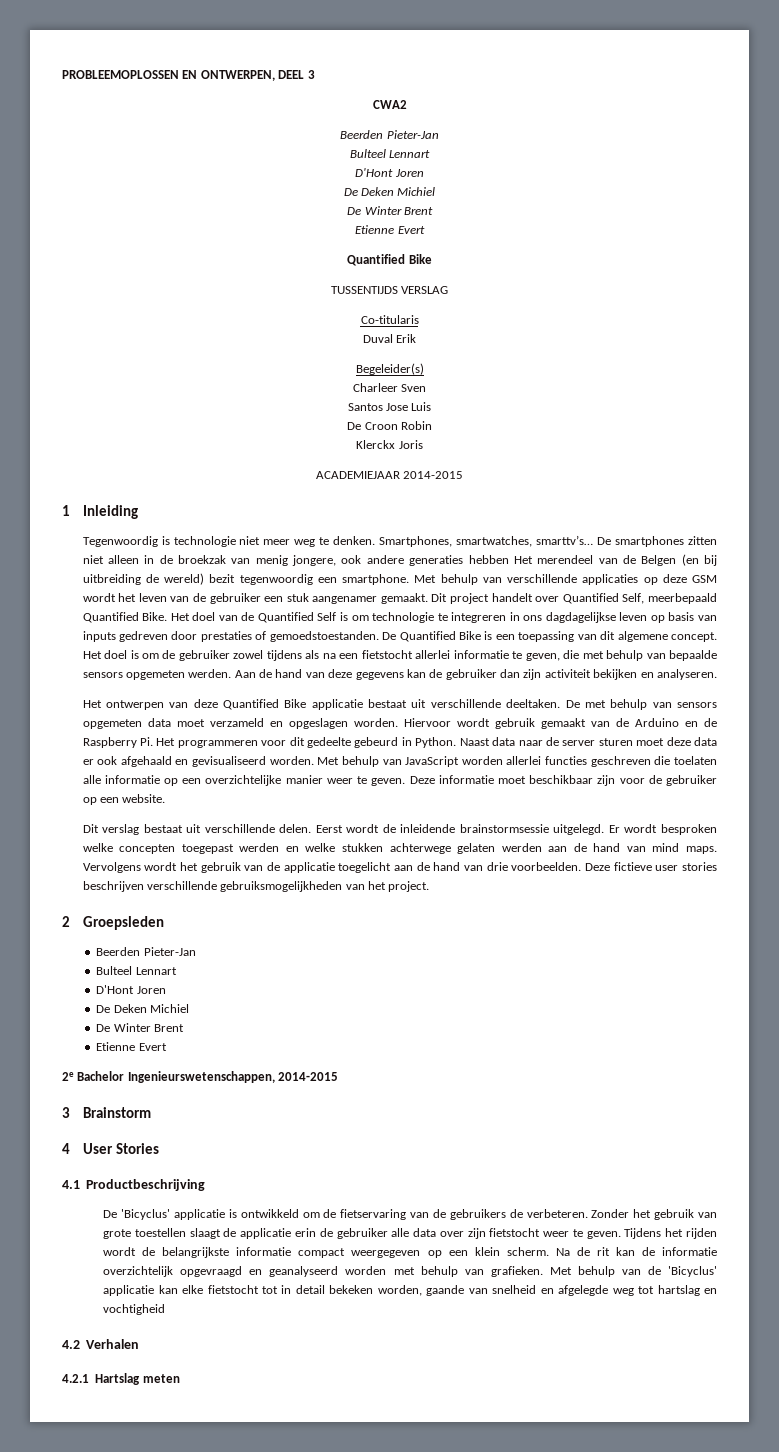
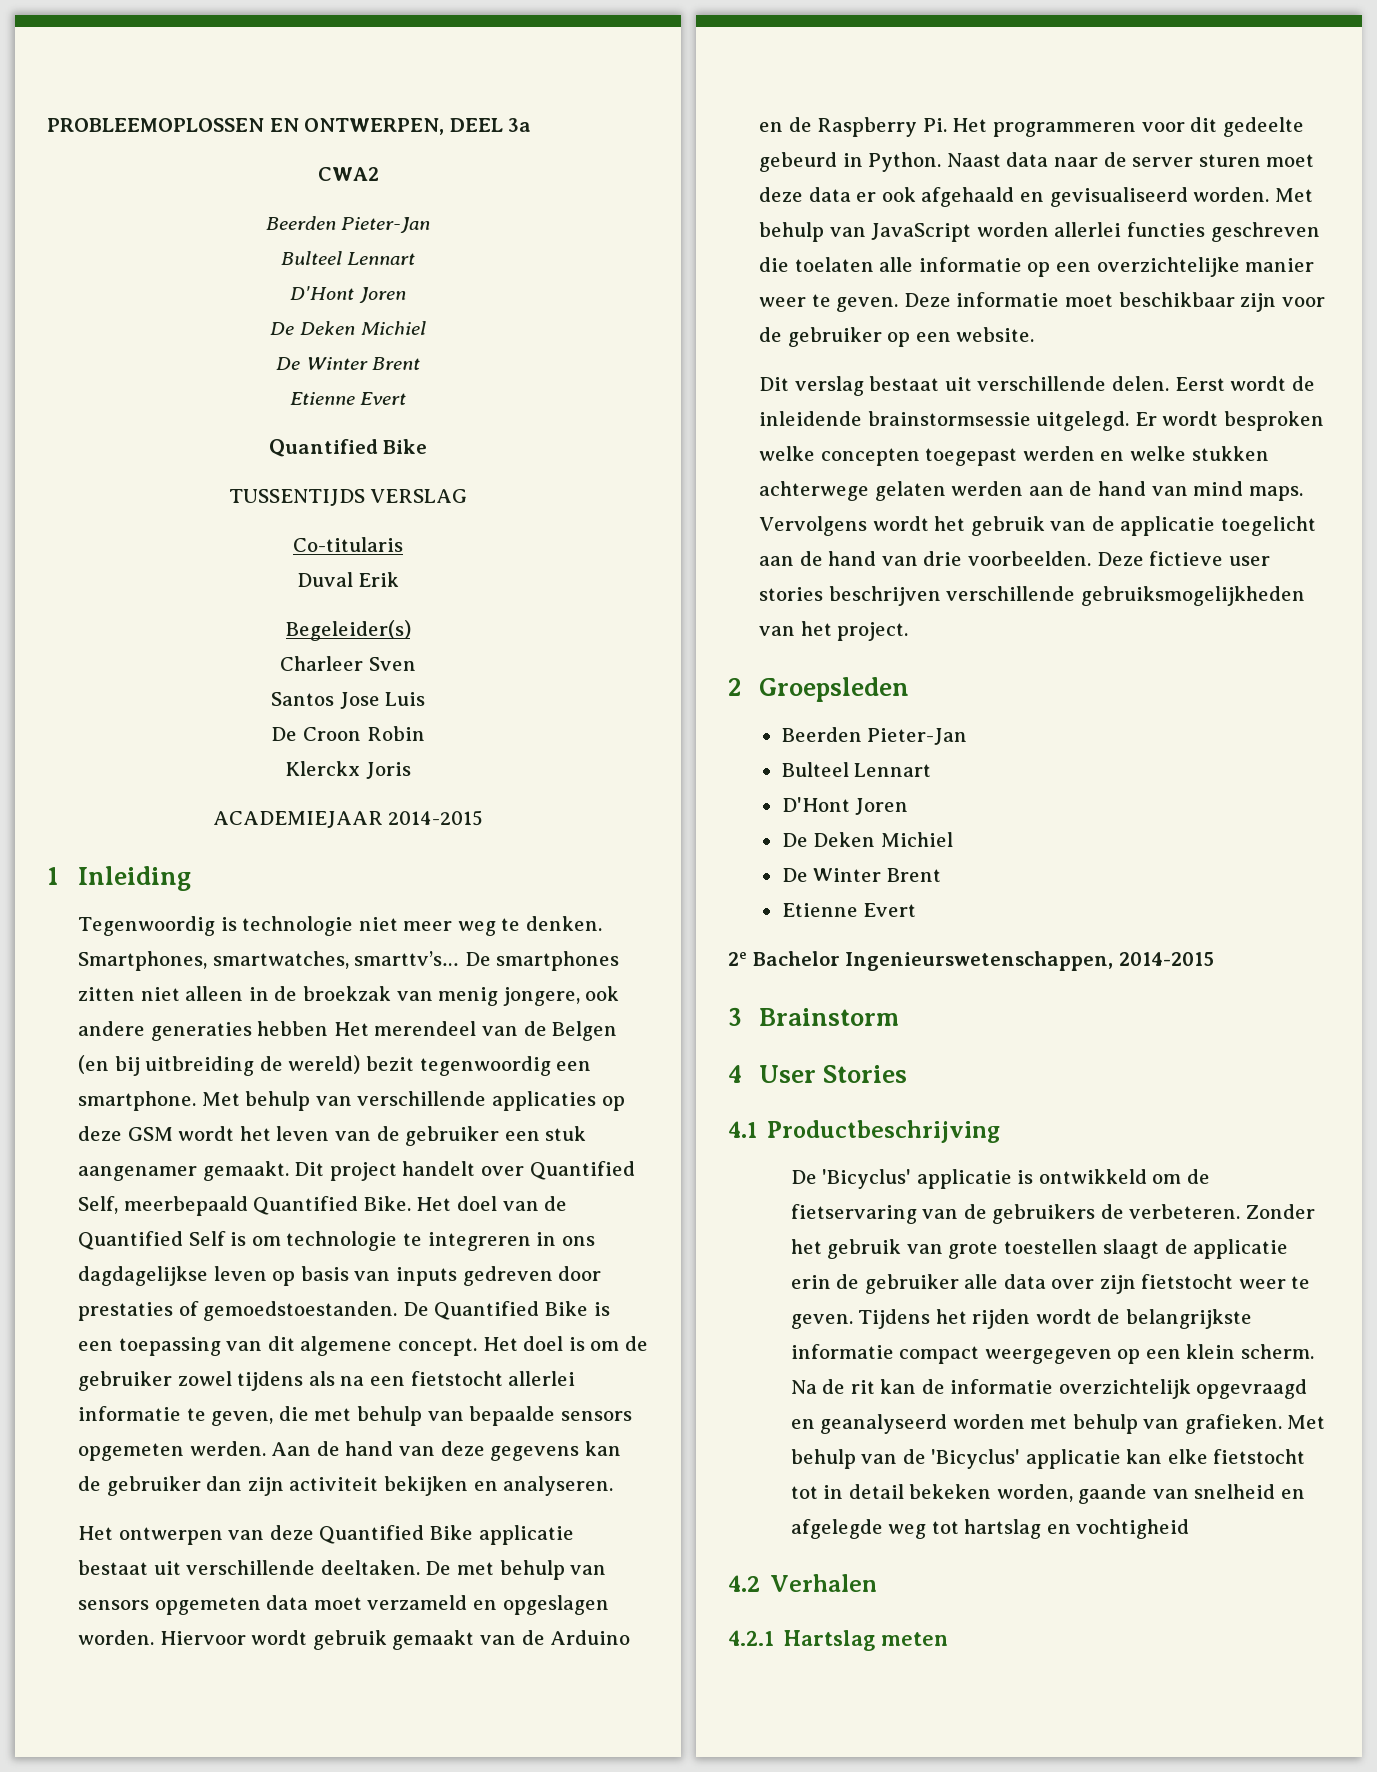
- PROBLEEMOPLOSSEN EN ONTWERPEN, DEEL 3
+ PROBLEEMOPLOSSEN EN ONTWERPEN, DEEL 3a

